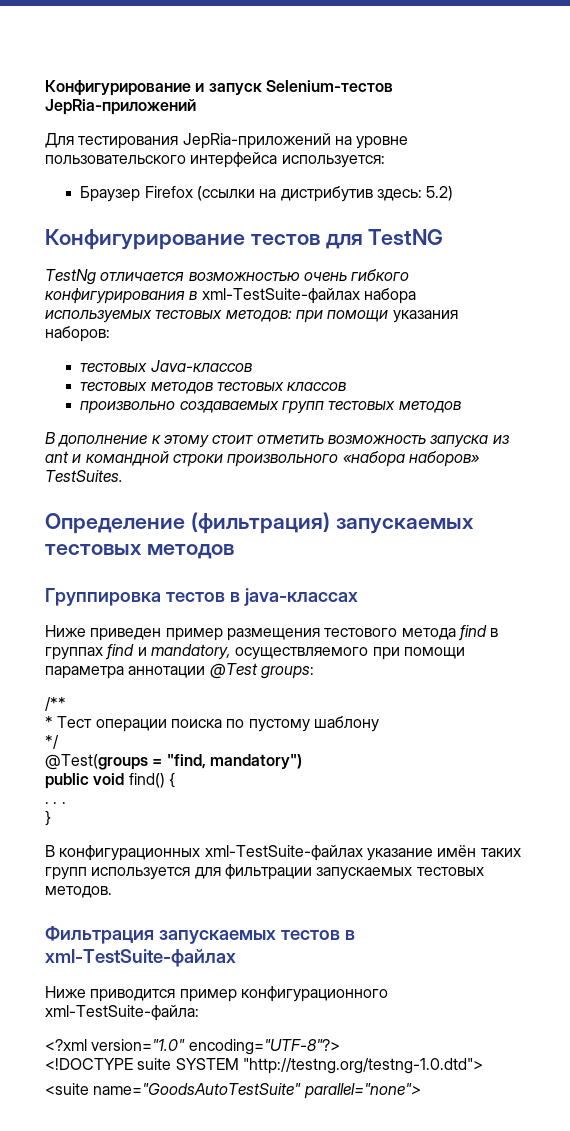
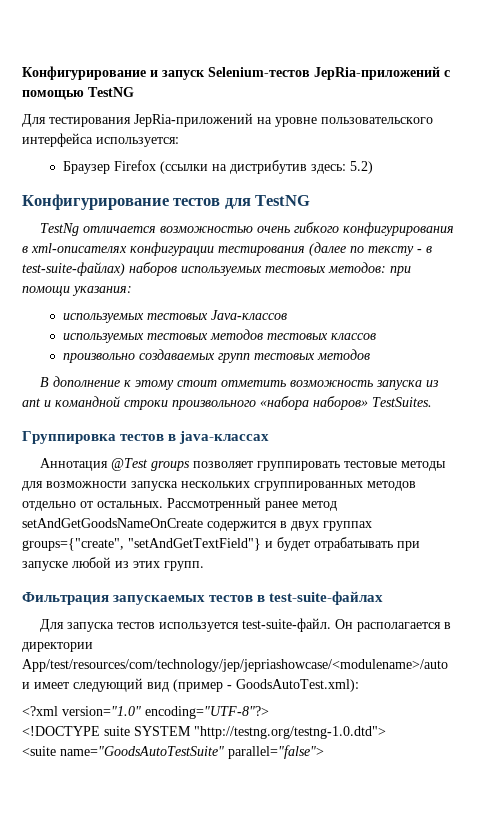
- Конфигурирование и запуск Selenium-тестов JepRia-приложений
+ Конфигурирование и запуск Selenium-тестов JepRia-приложений с помощью TestNG
- ТеstNg отличается возможностью очень гибкого конфигурирования в xml-TestSuite-файлах набора используемых тестовых методов: при помощи указания наборов:
- тестовых Java-классов
+ ТеstNg отличается возможностью очень гибкого конфигурирования в xml-описателях конфигурации тестирования (далее по тексту - в test-suite-файлах) наборов используемых тестовых методов: при помощи указания:
+ используемых тестовых Java-классов
- тестовых методов тестовых классов
+ используемых тестовых методов тестовых классов
- Определение (фильтрация) запускаемых тестовых методов
- Ниже приведен пример размещения тестового метода find в группах find и mandatory, осуществляемого при помощи параметра аннотации @Test groups:
- /**
- * Тест операции поиска по пустому шаблону
- */
- @Test(groups = "find, mandatory")
- public void find() {
- . . .
- }
- В конфигурационных xml-TestSuite-файлах указание имён таких групп используется для фильтрации запускаемых тестовых методов.
- Фильтрация запускаемых тестов в xml-TestSuite-файлах
- Ниже приводится пример конфигурационного xml-TestSuite-файла:
+ Аннотация @Test groups позволяет группировать тестовые методы для возможности запуска нескольких сгруппированных методов отдельно от остальных. Рассмотренный ранее метод setAndGetGoodsNameOnCreate содержится в двух группах groups={"create", "setAndGetTextField"} и будет отрабатывать при запуске любой из этих групп.
+ Фильтрация запускаемых тестов в test-suite-файлах
+ Для запуска тестов используется test-suite-файл. Он располагается в директории App/test/resources/com/technology/jep/jepriashowcase/<modulename>/auto и имеет следующий вид (пример - GoodsAutoTest.xml):
- <suite name="GoodsAutoTestSuite" parallel="none">
+ <suite name="GoodsAutoTestSuite" parallel="false">

